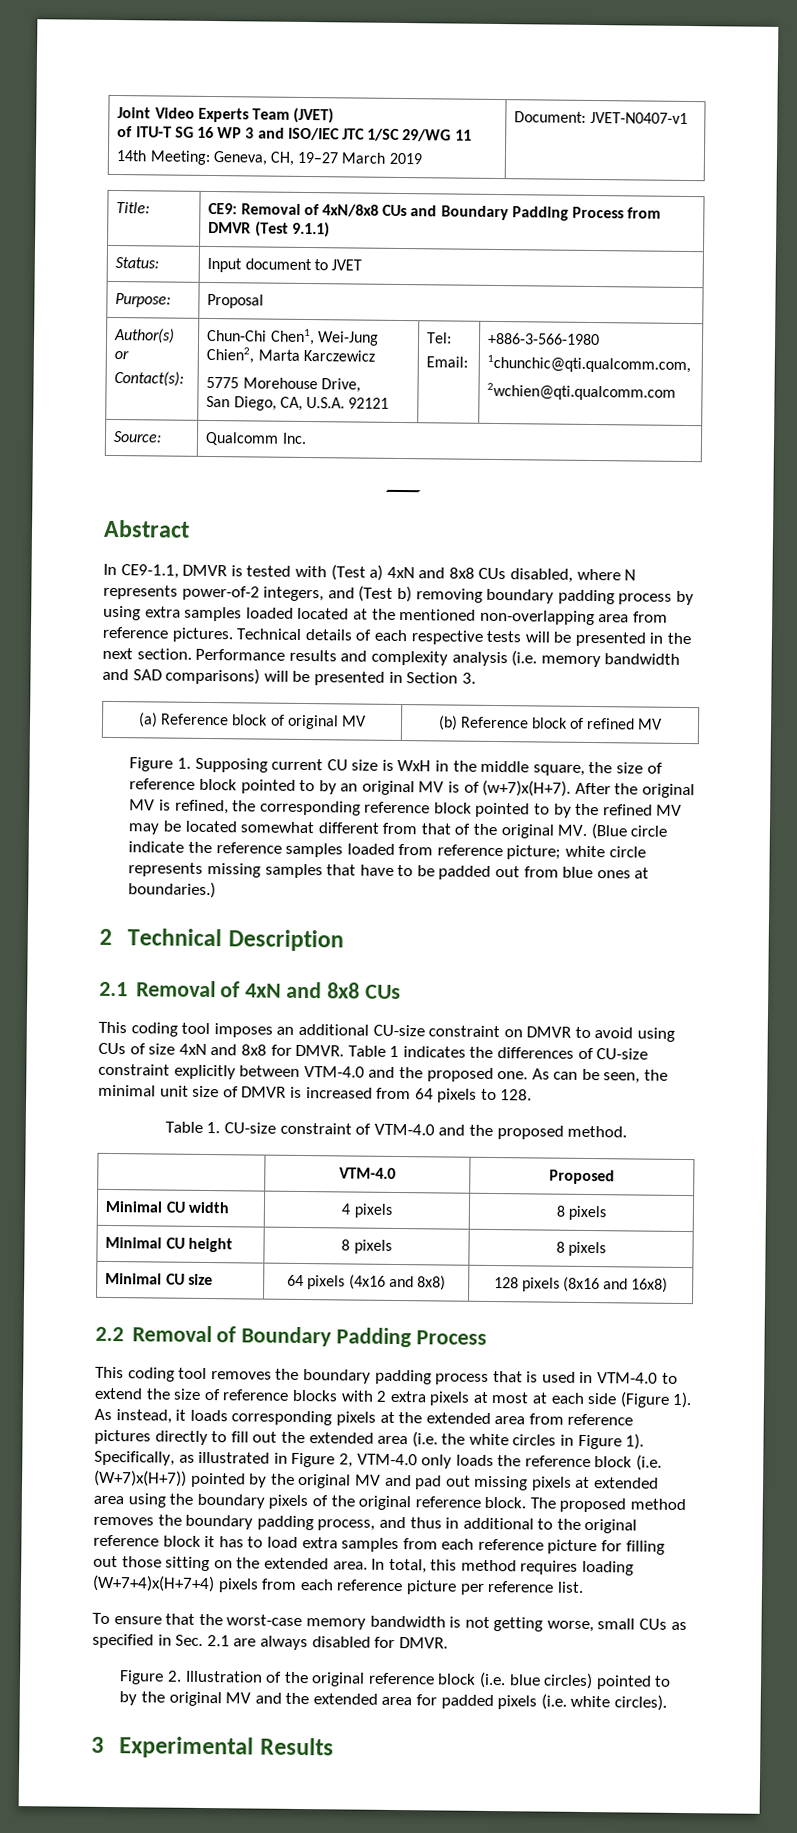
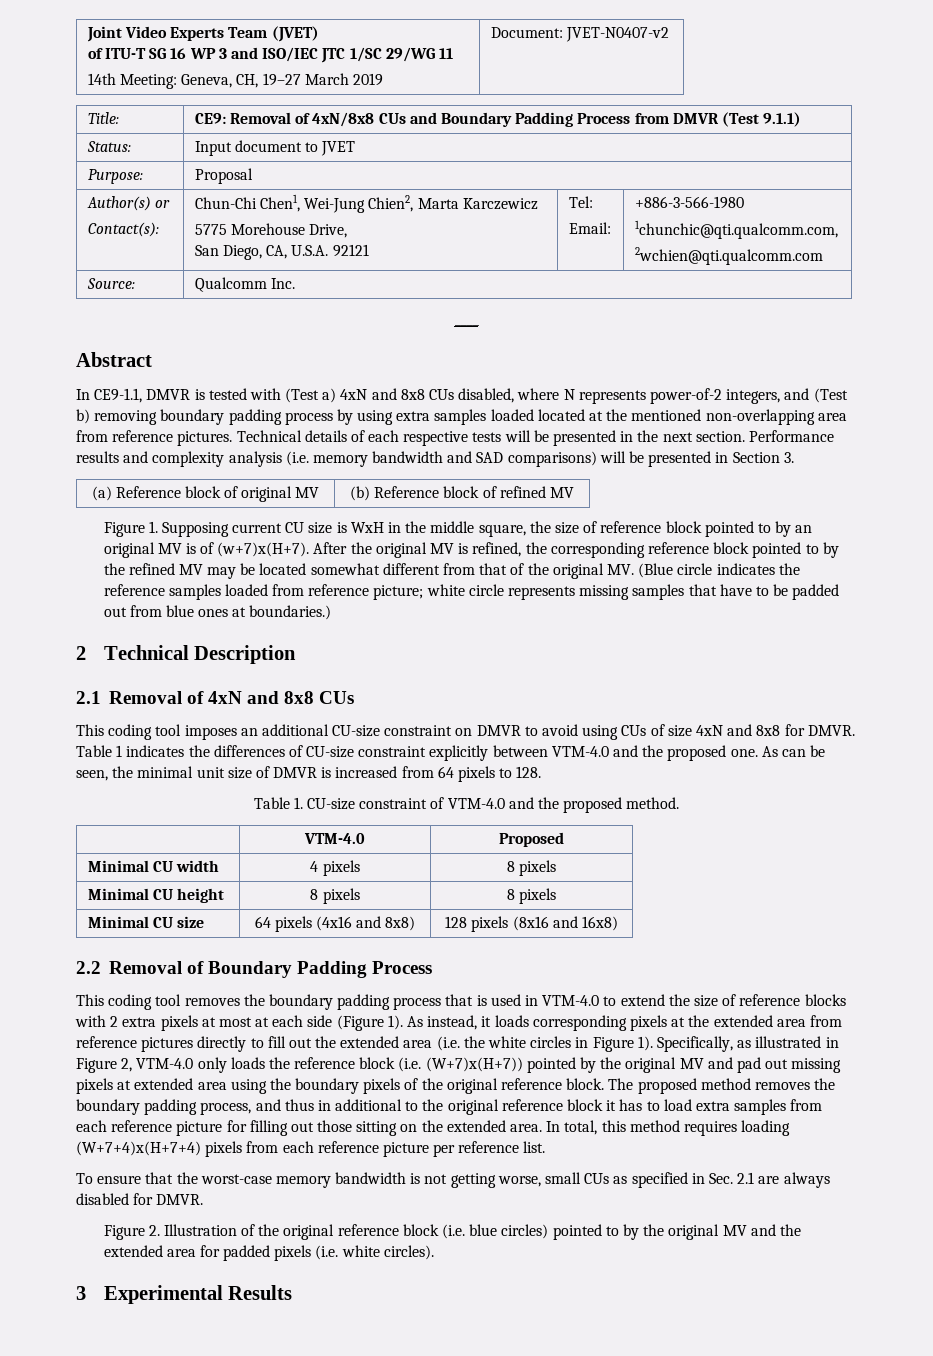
  Joint Video Experts Team (JVET)
  of ITU-T SG 16 WP 3 and ISO/IEC JTC 1/SC 29/WG 11
- 14th Meeting: Geneva, CH, 19–27 March 2019 | Document: JVET-N0407-v1
+ 14th Meeting: Geneva, CH, 19–27 March 2019 | Document: JVET-N0407-v2
- After the original MV is refined, the corresponding reference block pointed to by the refined MV may be located somewhat different from that of the original MV. (Blue circle indicate the reference samples loaded from reference picture; white circle represents missing samples that have to be padded out from blue ones at boundaries.)
+ After the original MV is refined, the corresponding reference block pointed to by the refined MV may be located somewhat different from that of the original MV. (Blue circle indicates the reference samples loaded from reference picture; white circle represents missing samples that have to be padded out from blue ones at boundaries.)

